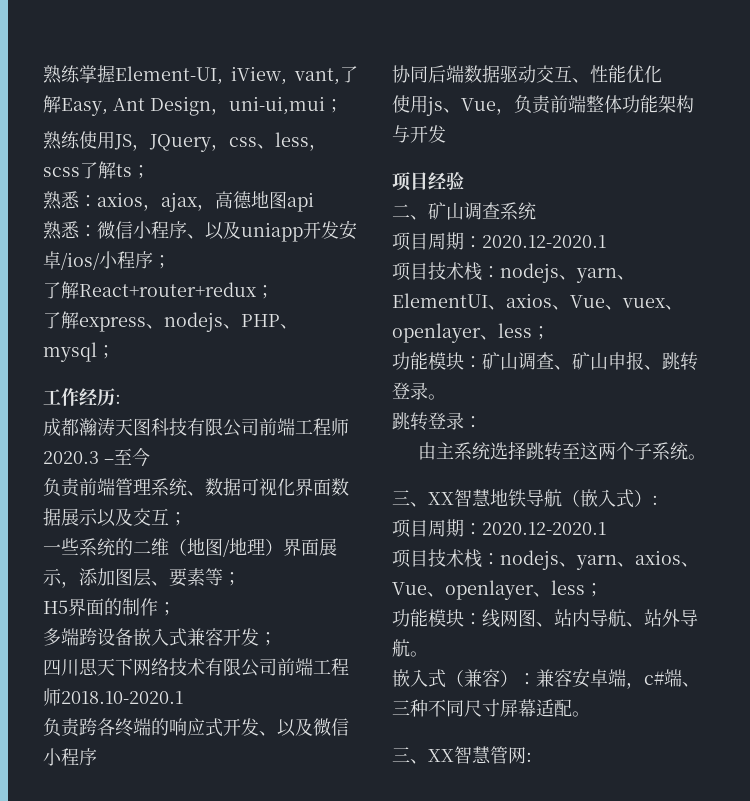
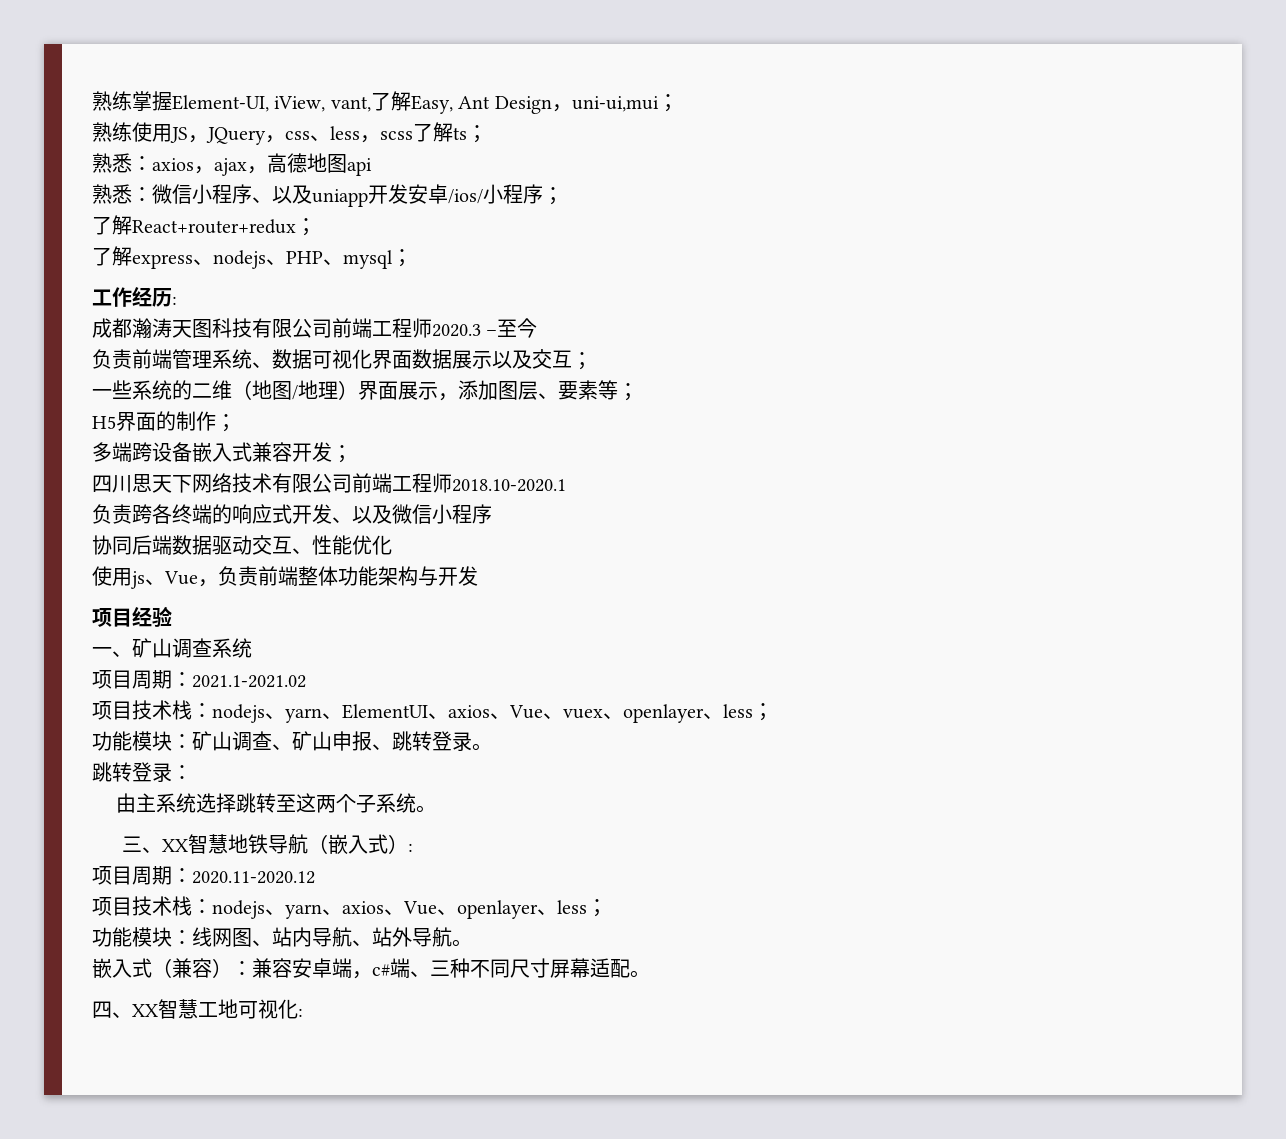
- 二、矿山调查系统
- 项目周期：2020.12-2020.1
+ 一、矿山调查系统
+ 项目周期：2021.1-2021.02
  三、XX智慧地铁导航（嵌入式）:
- 项目周期：2020.12-2020.1
+ 项目周期：2020.11-2020.12
- 三、XX智慧管网:
+ 四、XX智慧工地可视化:

